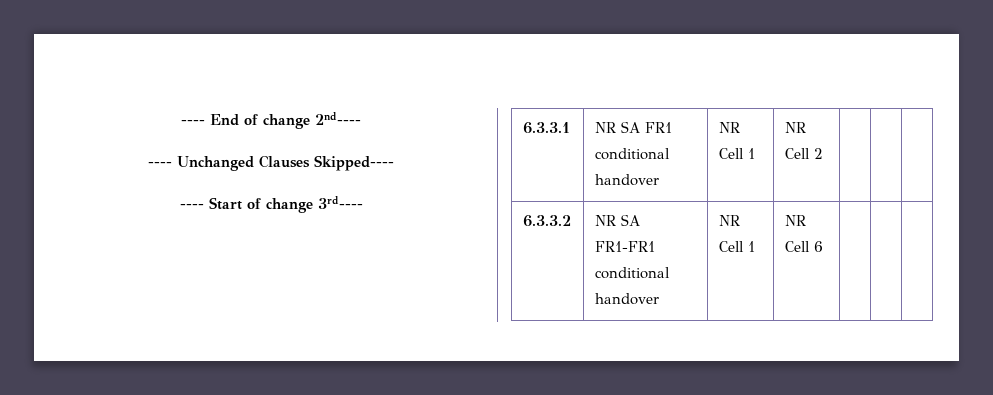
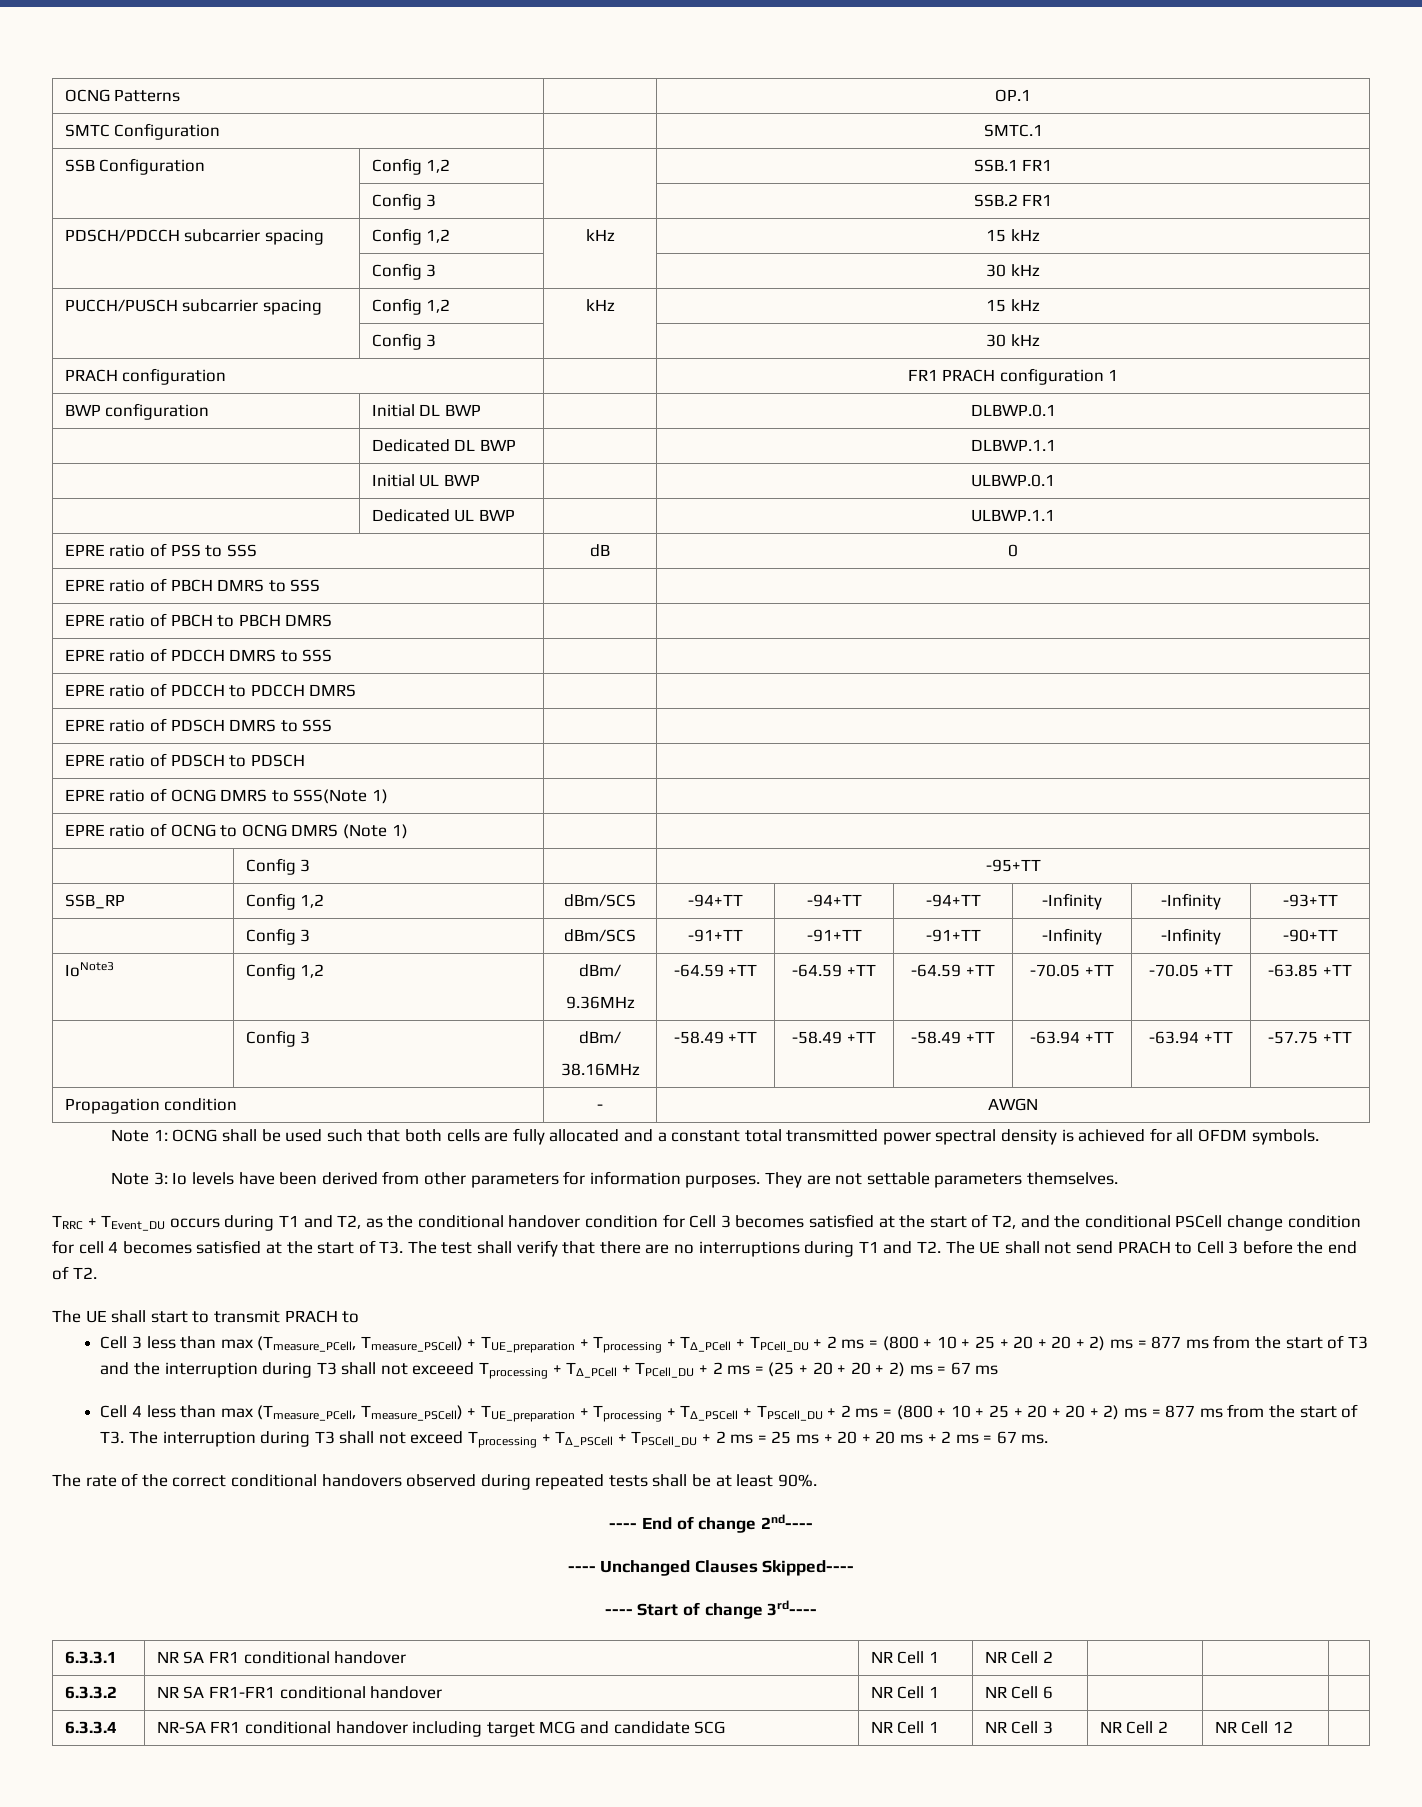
+ OCNG Patterns | | OP.1
+ SMTC Configuration | | SMTC.1
+ SSB Configuration | Config 1,2 | | SSB.1 FR1
+ | Config 3 | | SSB.2 FR1
+ PDSCH/PDCCH subcarrier spacing | Config 1,2 | kHz | 15 kHz
+ | Config 3 | | 30 kHz
+ PUCCH/PUSCH subcarrier spacing | Config 1,2 | kHz | 15 kHz
+ | Config 3 | | 30 kHz
+ PRACH configuration | | FR1 PRACH configuration 1
+ BWP configuration | Initial DL BWP | | DLBWP.0.1
+ | Dedicated DL BWP | | DLBWP.1.1
+ | Initial UL BWP | | ULBWP.0.1
+ | Dedicated UL BWP | | ULBWP.1.1
+ EPRE ratio of PSS to SSS | dB | 0
+ EPRE ratio of PBCH DMRS to SSS | |
+ EPRE ratio of PBCH to PBCH DMRS | |
+ EPRE ratio of PDCCH DMRS to SSS | |
+ EPRE ratio of PDCCH to PDCCH DMRS | |
+ EPRE ratio of PDSCH DMRS to SSS | |
+ EPRE ratio of PDSCH to PDSCH | |
+ EPRE ratio of OCNG DMRS to SSS(Note 1) | |
+ EPRE ratio of OCNG to OCNG DMRS (Note 1) | |
+ | Config 3 | | -95+TT
+ SSB_RP | Config 1,2 | dBm/SCS | -94+TT | -94+TT | -94+TT | -Infinity | -Infinity | -93+TT
+ | Config 3 | dBm/SCS | -91+TT | -91+TT | -91+TT | -Infinity | -Infinity | -90+TT
+ IoNote3 | Config 1,2 | dBm/
+ 9.36MHz | -64.59 +TT | -64.59 +TT | -64.59 +TT | -70.05 +TT | -70.05 +TT | -63.85 +TT
+ | Config 3 | dBm/
+ 38.16MHz | -58.49 +TT | -58.49 +TT | -58.49 +TT | -63.94 +TT | -63.94 +TT | -57.75 +TT
+ Propagation condition | - | AWGN
+ Note 1: OCNG shall be used such that both cells are fully allocated and a constant total transmitted power spectral density is achieved for all OFDM symbols.
+ Note 3: Io levels have been derived from other parameters for information purposes. They are not settable parameters themselves.
+ TRRC + TEvent_DU occurs during T1 and T2, as the conditional handover condition for Cell 3 becomes satisfied at the start of T2, and the conditional PSCell change condition for cell 4 becomes satisfied at the start of T3. The test shall verify that there are no interruptions during T1 and T2. The UE shall not send PRACH to Cell 3 before the end of T2.
+ The UE shall start to transmit PRACH to
+ Cell 3 less than max (Tmeasure_PCell, Tmeasure_PSCell) + TUE_preparation + Tprocessing + T∆_PCell + TPCell_DU + 2 ms = (800 + 10 + 25 + 20 + 20 + 2) ms = 877 ms from the start of T3 and the interruption during T3 shall not exceeed Tprocessing + T∆_PCell + TPCell_DU + 2 ms = (25 + 20 + 20 + 2) ms = 67 ms
+ Cell 4 less than max (Tmeasure_PCell, Tmeasure_PSCell) + TUE_preparation + Tprocessing + T∆_PSCell + TPSCell_DU + 2 ms = (800 + 10 + 25 + 20 + 20 + 2) ms = 877 ms from the start of T3. The interruption during T3 shall not exceed Tprocessing + T∆_PSCell + TPSCell_DU + 2 ms = 25 ms + 20 + 20 ms + 2 ms = 67 ms.
+ The rate of the correct conditional handovers observed during repeated tests shall be at least 90%.
+ 6.3.3.4 | NR-SA FR1 conditional handover including target MCG and candidate SCG | NR Cell 1 | NR Cell 3 | NR Cell 2 | NR Cell 12 |

